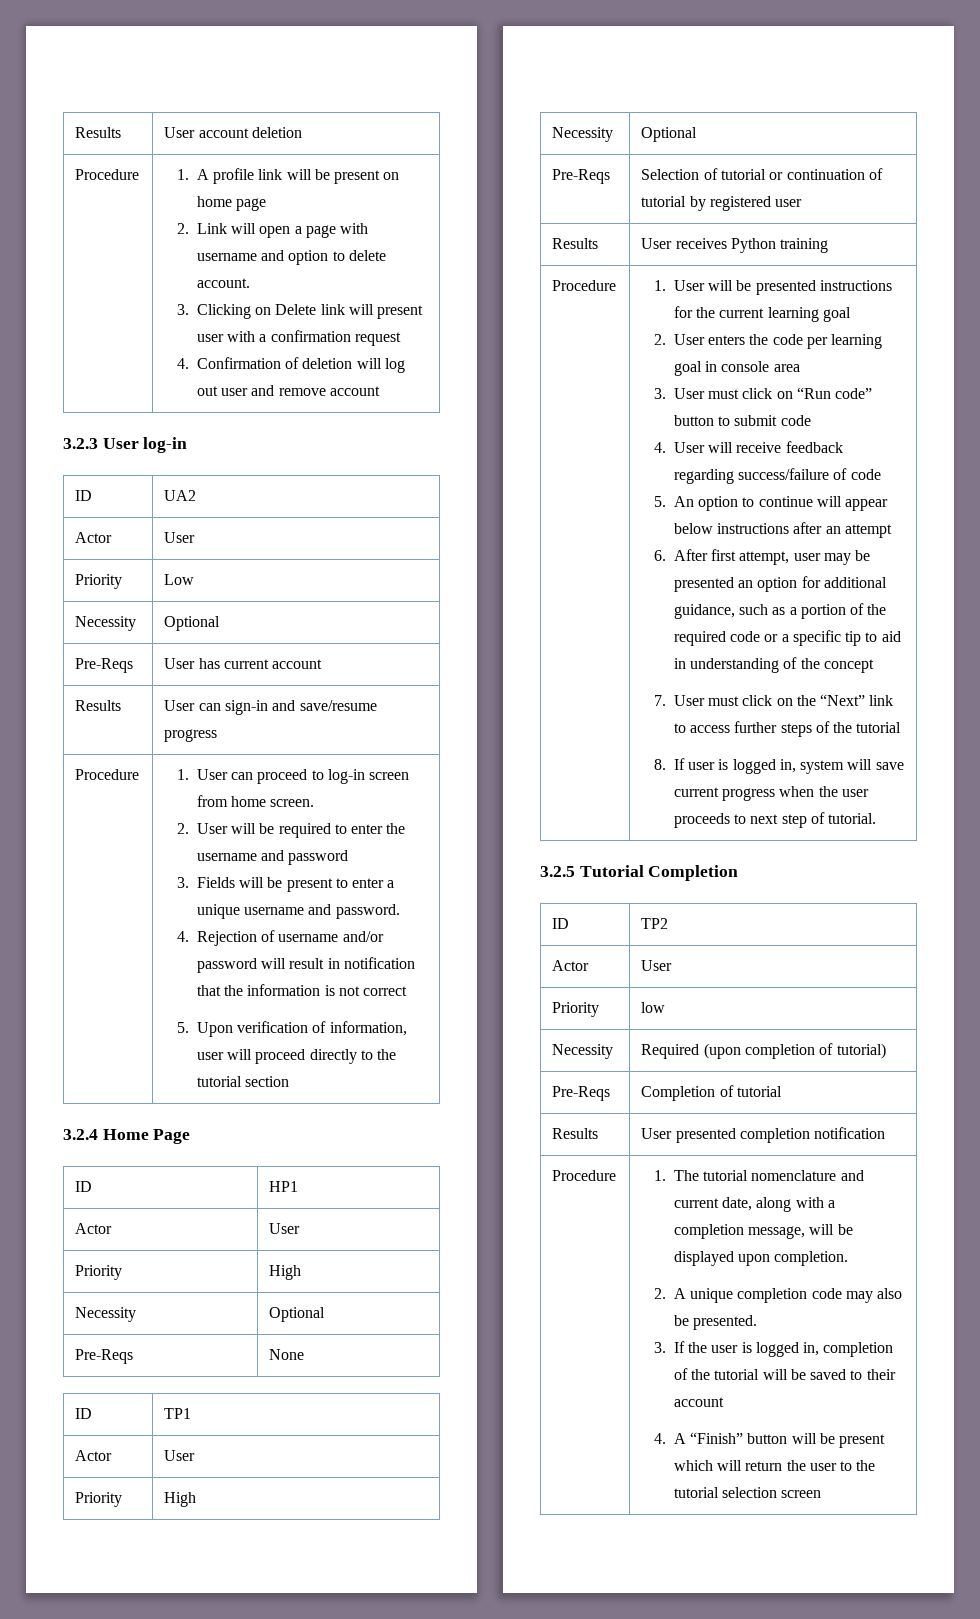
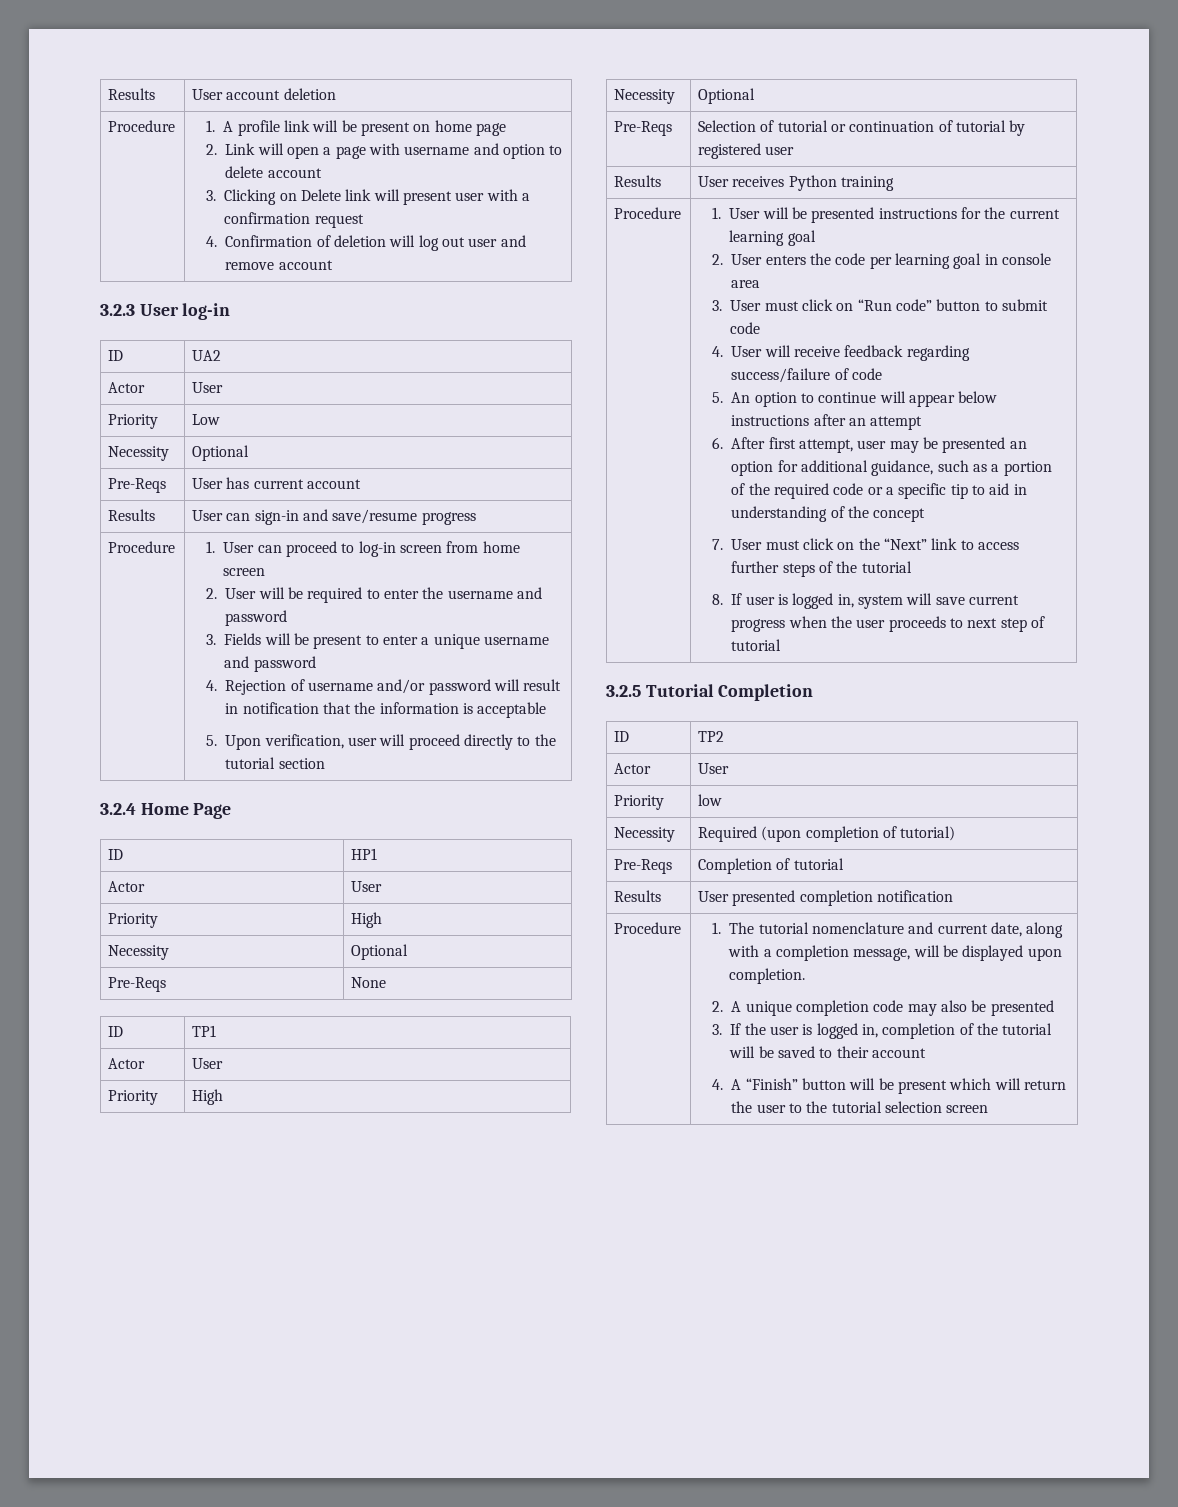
- 2. Link will open a page with username and option to delete account.
+ 2. Link will open a page with username and option to delete account
- 1. User can proceed to log-in screen from home screen.
+ 1. User can proceed to log-in screen from home screen
- 3. Fields will be present to enter a unique username and password.
+ 3. Fields will be present to enter a unique username and password
- 4. Rejection of username and/or password will result in notification that the information is not correct
+ 4. Rejection of username and/or password will result in notification that the information is acceptable
- 5. Upon verification of information, user will proceed directly to the tutorial section
+ 5. Upon verification, user will proceed directly to the tutorial section
- 8. If user is logged in, system will save current progress when the user proceeds to next step of tutorial.
+ 8. If user is logged in, system will save current progress when the user proceeds to next step of tutorial
- 2. A unique completion code may also be presented.
+ 2. A unique completion code may also be presented

